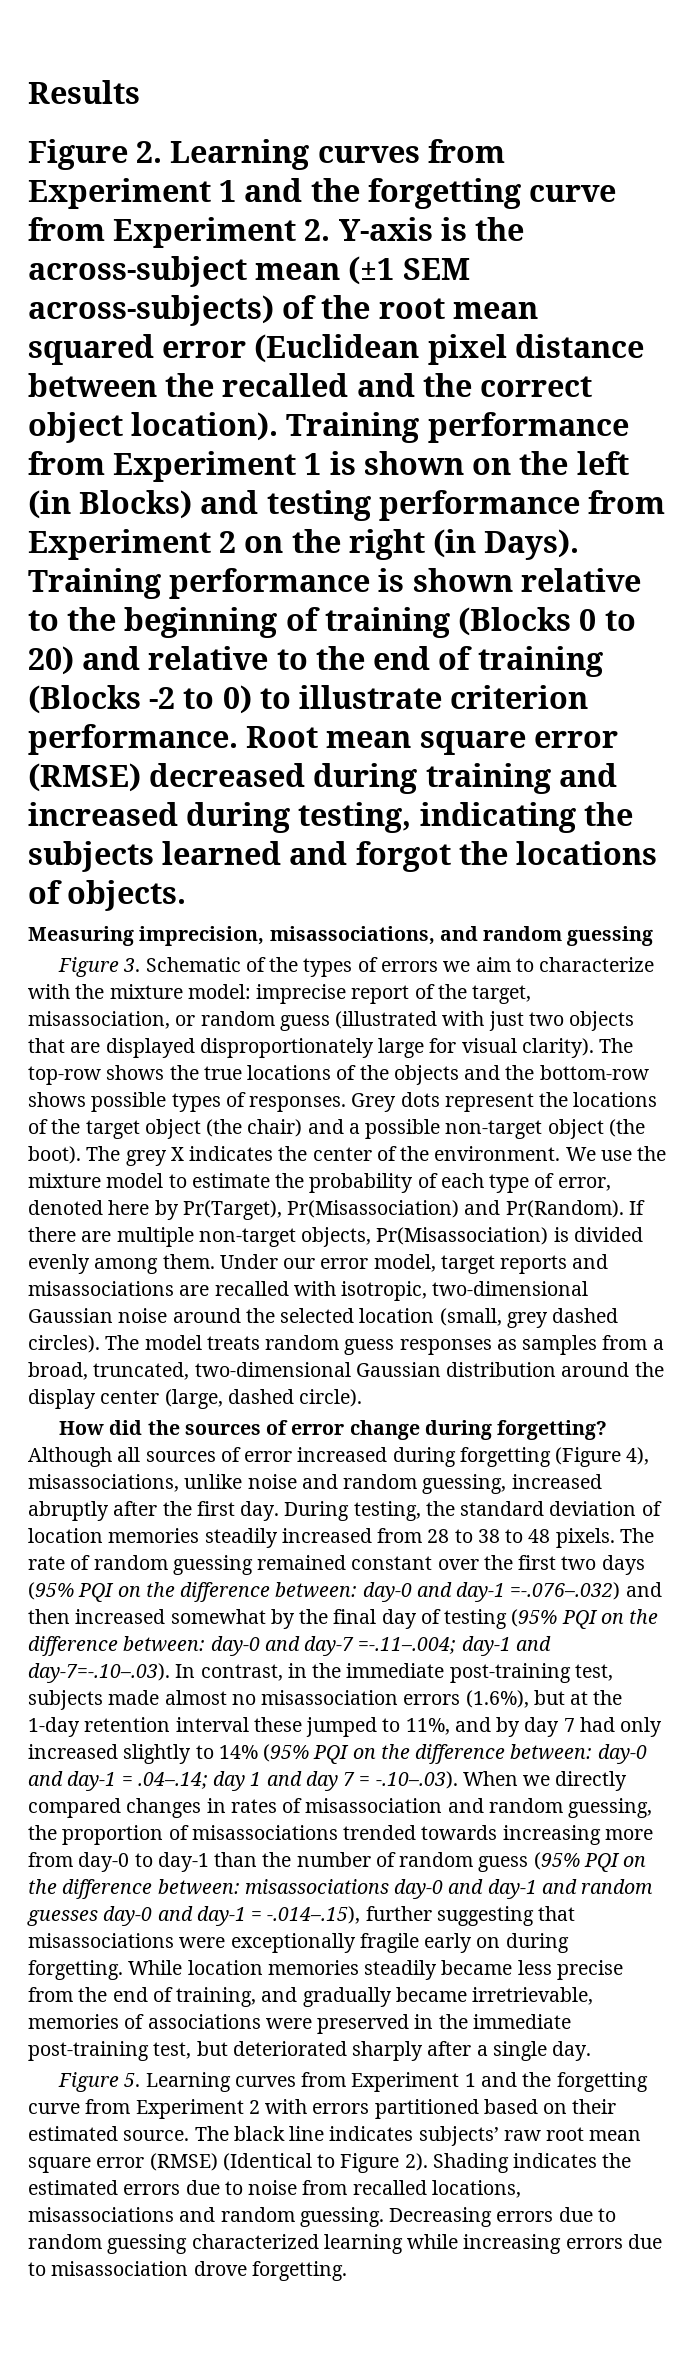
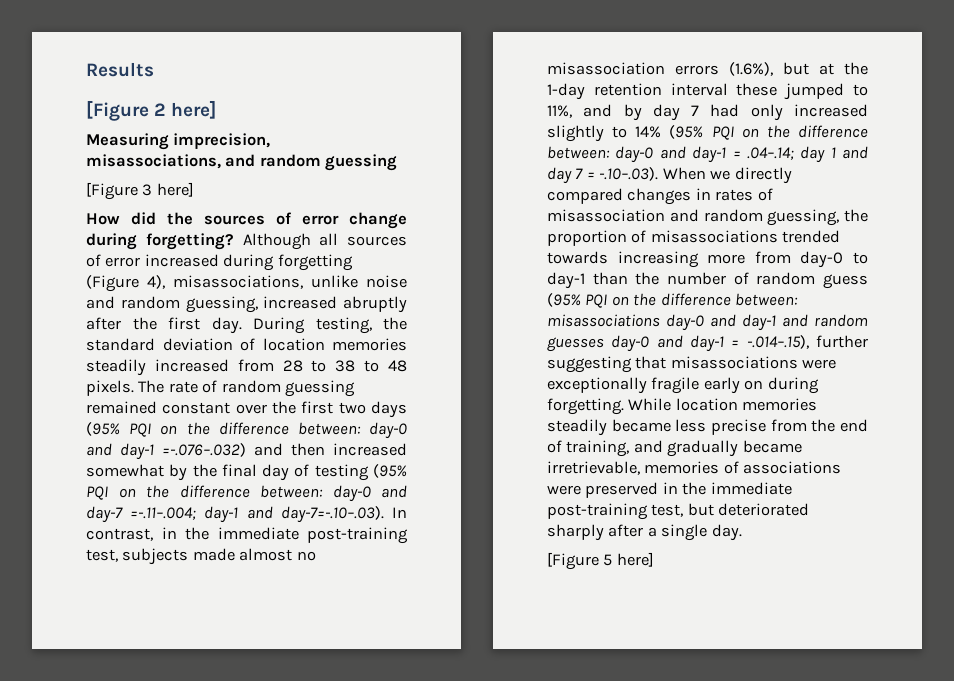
- Figure 2. Learning curves from Experiment 1 and the forgetting curve from Experiment 2. Y-axis is the across-subject mean (±1 SEM across-subjects) of the root mean squared error (Euclidean pixel distance between the recalled and the correct object location). Training performance from Experiment 1 is shown on the left (in Blocks) and testing performance from Experiment 2 on the right (in Days). Training performance is shown relative to the beginning of training (Blocks 0 to 20) and relative to the end of training (Blocks -2 to 0) to illustrate criterion performance. Root mean square error (RMSE) decreased during training and increased during testing, indicating the subjects learned and forgot the locations of objects.
+ [Figure 2 here]
- Figure 3. Schematic of the types of errors we aim to characterize with the mixture model: imprecise report of the target, misassociation, or random guess (illustrated with just two objects that are displayed disproportionately large for visual clarity). The top-row shows the true locations of the objects and the bottom-row shows possible types of responses. Grey dots represent the locations of the target object (the chair) and a possible non-target object (the boot). The grey X indicates the center of the environment. We use the mixture model to estimate the probability of each type of error, denoted here by Pr(Target), Pr(Misassociation) and Pr(Random). If there are multiple non-target objects, Pr(Misassociation) is divided evenly among them. Under our error model, target reports and misassociations are recalled with isotropic, two-dimensional Gaussian noise around the selected location (small, grey dashed circles). The model treats random guess responses as samples from a broad, truncated, two-dimensional Gaussian distribution around the display center (large, dashed circle).
+ [Figure 3 here]
- Figure 5. Learning curves from Experiment 1 and the forgetting curve from Experiment 2 with errors partitioned based on their estimated source. The black line indicates subjects’ raw root mean square error (RMSE) (Identical to Figure 2). Shading indicates the estimated errors due to noise from recalled locations, misassociations and random guessing. Decreasing errors due to random guessing characterized learning while increasing errors due to misassociation drove forgetting.
+ [Figure 5 here]

